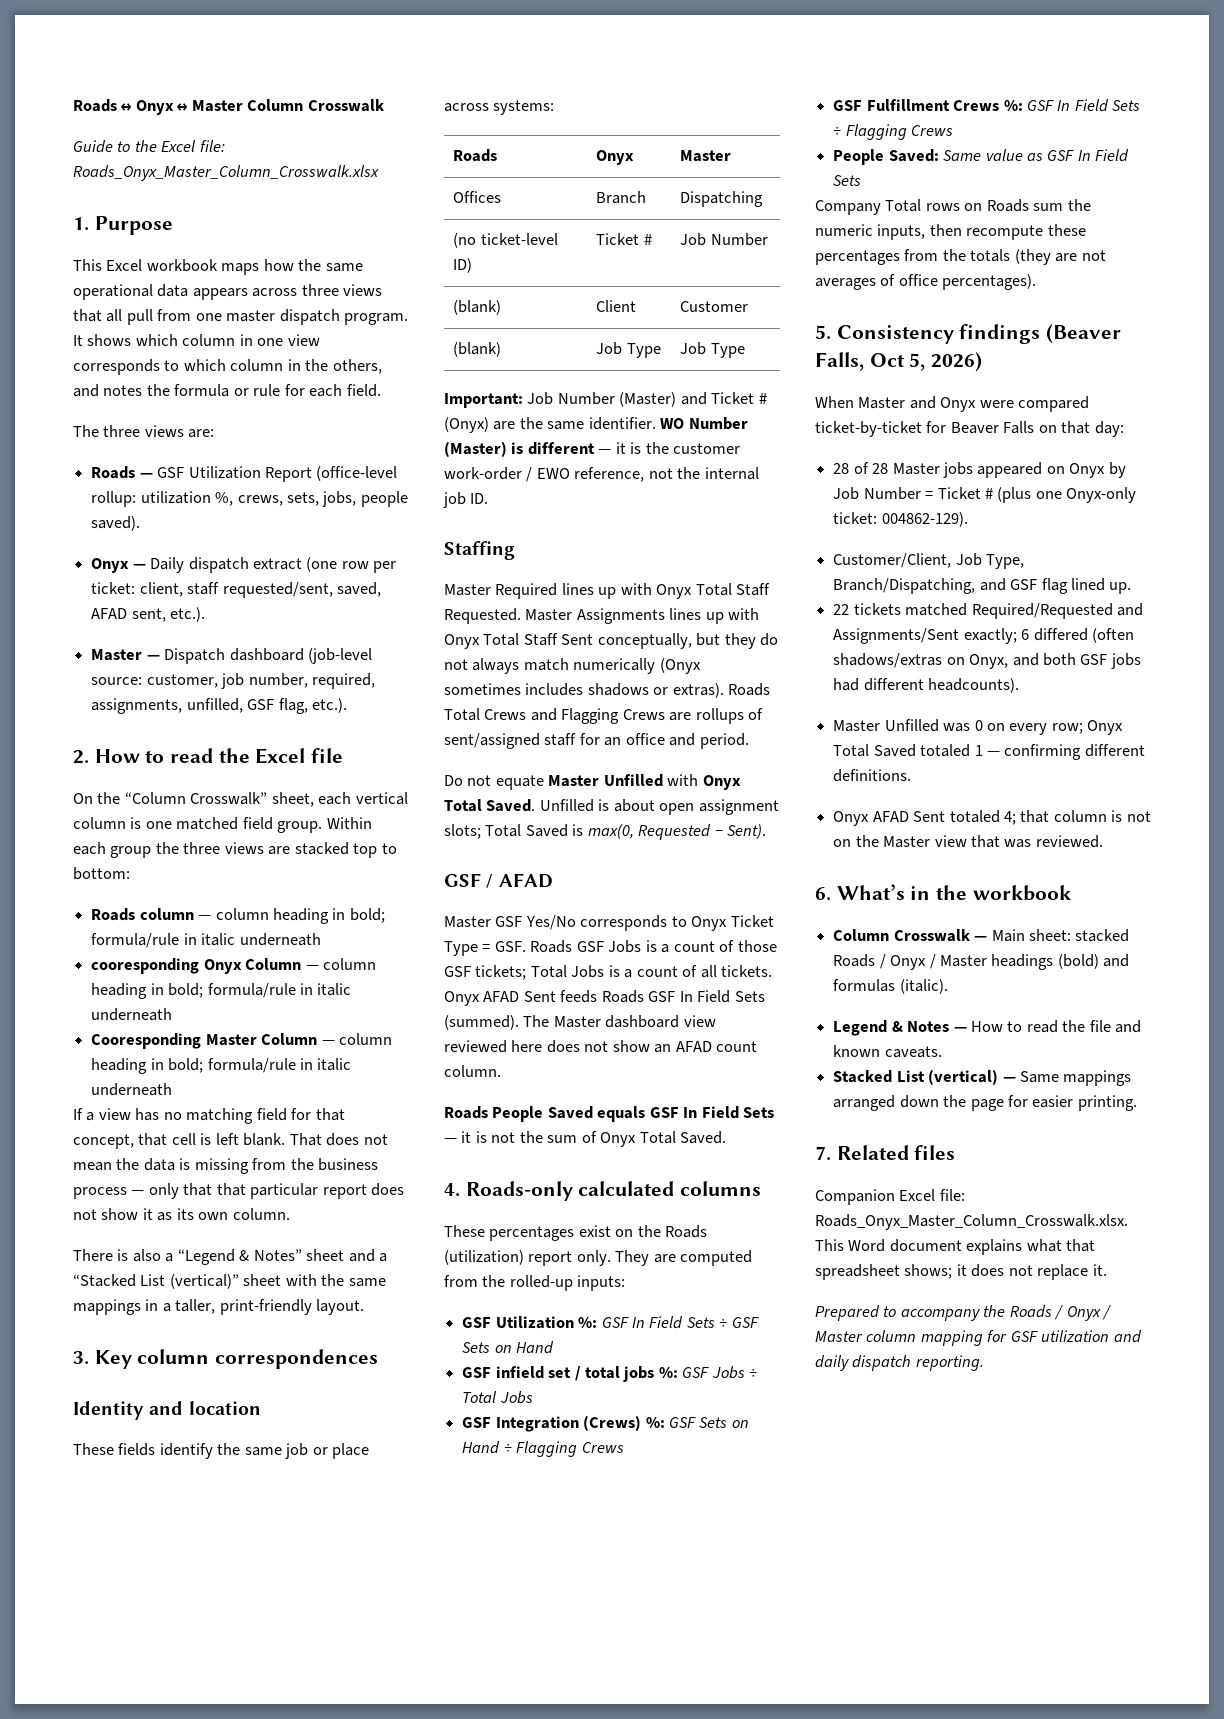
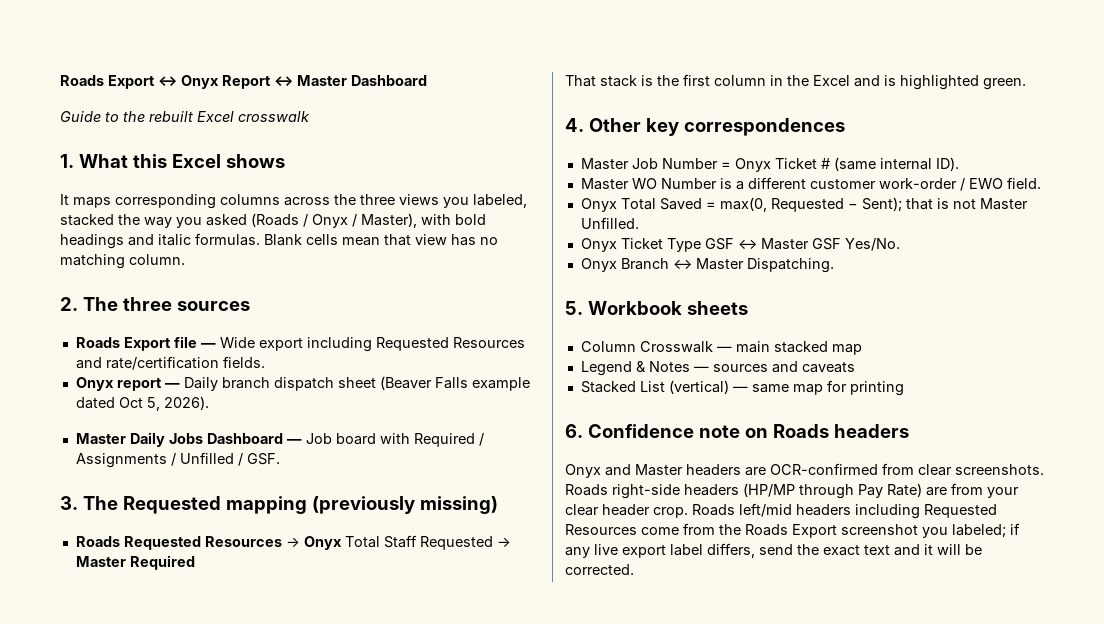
- Roads ↔ Onyx ↔ Master Column Crosswalk
+ Roads Export ↔ Onyx Report ↔ Master Dashboard
- Guide to the Excel file: Roads_Onyx_Master_Column_Crosswalk.xlsx
- 1. Purpose
- This Excel workbook maps how the same operational data appears across three views that all pull from one master dispatch program. It shows which column in one view corresponds to which column in the others, and notes the formula or rule for each field.
- The three views are:
- Roads — GSF Utilization Report (office-level rollup: utilization %, crews, sets, jobs, people saved).
- Onyx — Daily dispatch extract (one row per ticket: client, staff requested/sent, saved, AFAD sent, etc.).
- Master — Dispatch dashboard (job-level source: customer, job number, required, assignments, unfilled, GSF flag, etc.).
- 2. How to read the Excel file
- On the “Column Crosswalk” sheet, each vertical column is one matched field group. Within each group the three views are stacked top to bottom:
- Roads column — column heading in bold; formula/rule in italic underneath
- cooresponding Onyx Column — column heading in bold; formula/rule in italic underneath
- Cooresponding Master Column — column heading in bold; formula/rule in italic underneath
- If a view has no matching field for that concept, that cell is left blank. That does not mean the data is missing from the business process — only that that particular report does not show it as its own column.
- There is also a “Legend & Notes” sheet and a “Stacked List (vertical)” sheet with the same mappings in a taller, print-friendly layout.
- 3. Key column correspondences
- Identity and location
- These fields identify the same job or place across systems:
- Roads | Onyx | Master
- Offices | Branch | Dispatching
- (no ticket-level ID) | Ticket # | Job Number
- (blank) | Client | Customer
- (blank) | Job Type | Job Type
- Important: Job Number (Master) and Ticket # (Onyx) are the same identifier. WO Number (Master) is different — it is the customer work-order / EWO reference, not the internal job ID.
- Staffing
- Master Required lines up with Onyx Total Staff Requested. Master Assignments lines up with Onyx Total Staff Sent conceptually, but they do not always match numerically (Onyx sometimes includes shadows or extras). Roads Total Crews and Flagging Crews are rollups of sent/assigned staff for an office and period.
- Do not equate Master Unfilled with Onyx Total Saved. Unfilled is about open assignment slots; Total Saved is max(0, Requested − Sent).
- GSF / AFAD
- Master GSF Yes/No corresponds to Onyx Ticket Type = GSF. Roads GSF Jobs is a count of those GSF tickets; Total Jobs is a count of all tickets. Onyx AFAD Sent feeds Roads GSF In Field Sets (summed). The Master dashboard view reviewed here does not show an AFAD count column.
- Roads People Saved equals GSF In Field Sets — it is not the sum of Onyx Total Saved.
- 4. Roads-only calculated columns
- These percentages exist on the Roads (utilization) report only. They are computed from the rolled-up inputs:
- GSF Utilization %: GSF In Field Sets ÷ GSF Sets on Hand
- GSF infield set / total jobs %: GSF Jobs ÷ Total Jobs
- GSF Integration (Crews) %: GSF Sets on Hand ÷ Flagging Crews
- GSF Fulfillment Crews %: GSF In Field Sets ÷ Flagging Crews
- People Saved: Same value as GSF In Field Sets
- Company Total rows on Roads sum the numeric inputs, then recompute these percentages from the totals (they are not averages of office percentages).
- 5. Consistency findings (Beaver Falls, Oct 5, 2026)
- When Master and Onyx were compared ticket-by-ticket for Beaver Falls on that day:
- 28 of 28 Master jobs appeared on Onyx by Job Number = Ticket # (plus one Onyx-only ticket: 004862-129).
- Customer/Client, Job Type, Branch/Dispatching, and GSF flag lined up.
- 22 tickets matched Required/Requested and Assignments/Sent exactly; 6 differed (often shadows/extras on Onyx, and both GSF jobs had different headcounts).
- Master Unfilled was 0 on every row; Onyx Total Saved totaled 1 — confirming different definitions.
- Onyx AFAD Sent totaled 4; that column is not on the Master view that was reviewed.
- 6. What’s in the workbook
- Column Crosswalk — Main sheet: stacked Roads / Onyx / Master headings (bold) and formulas (italic).
- Legend & Notes — How to read the file and known caveats.
- Stacked List (vertical) — Same mappings arranged down the page for easier printing.
- 7. Related files
- Companion Excel file: Roads_Onyx_Master_Column_Crosswalk.xlsx. This Word document explains what that spreadsheet shows; it does not replace it.
- Prepared to accompany the Roads / Onyx / Master column mapping for GSF utilization and daily dispatch reporting.
+ Guide to the rebuilt Excel crosswalk
+ 1. What this Excel shows
+ It maps corresponding columns across the three views you labeled, stacked the way you asked (Roads / Onyx / Master), with bold headings and italic formulas. Blank cells mean that view has no matching column.
+ 2. The three sources
+ Roads Export file — Wide export including Requested Resources and rate/certification fields.
+ Onyx report — Daily branch dispatch sheet (Beaver Falls example dated Oct 5, 2026).
+ Master Daily Jobs Dashboard — Job board with Required / Assignments / Unfilled / GSF.
+ 3. The Requested mapping (previously missing)
+ Roads Requested Resources → Onyx Total Staff Requested → Master Required
+ That stack is the first column in the Excel and is highlighted green.
+ 4. Other key correspondences
+ Master Job Number = Onyx Ticket # (same internal ID).
+ Master WO Number is a different customer work-order / EWO field.
+ Onyx Total Saved = max(0, Requested − Sent); that is not Master Unfilled.
+ Onyx Ticket Type GSF ↔ Master GSF Yes/No.
+ Onyx Branch ↔ Master Dispatching.
+ 5. Workbook sheets
+ Column Crosswalk — main stacked map
+ Legend & Notes — sources and caveats
+ Stacked List (vertical) — same map for printing
+ 6. Confidence note on Roads headers
+ Onyx and Master headers are OCR-confirmed from clear screenshots. Roads right-side headers (HP/MP through Pay Rate) are from your clear header crop. Roads left/mid headers including Requested Resources come from the Roads Export screenshot you labeled; if any live export label differs, send the exact text and it will be corrected.

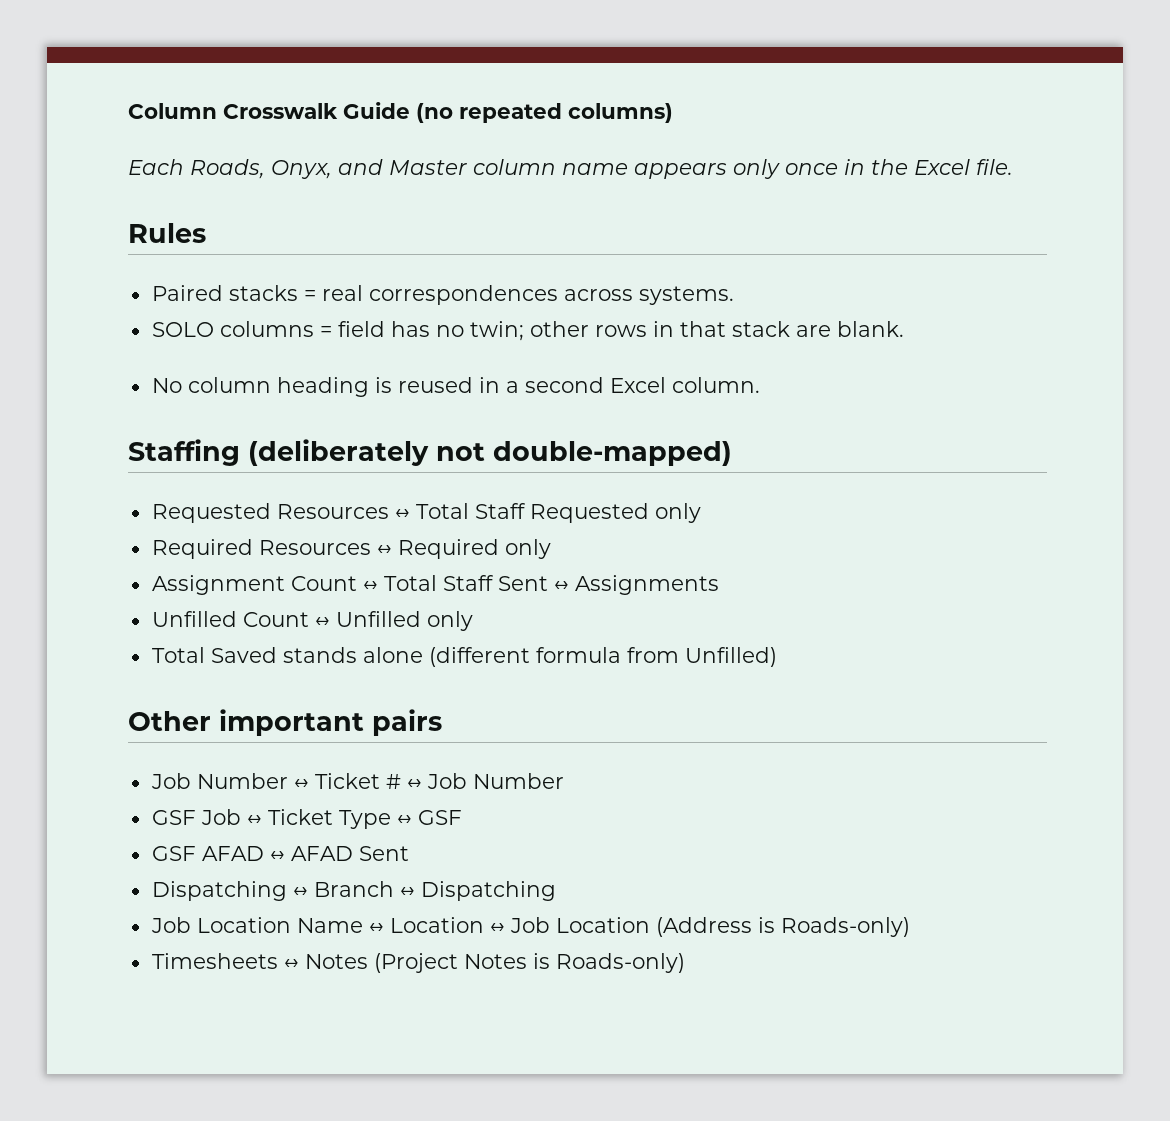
- Roads Export ↔ Onyx Report ↔ Master Dashboard
- Guide to the rebuilt Excel crosswalk
- 1. What this Excel shows
- It maps corresponding columns across the three views you labeled, stacked the way you asked (Roads / Onyx / Master), with bold headings and italic formulas. Blank cells mean that view has no matching column.
- 2. The three sources
- Roads Export file — Wide export including Requested Resources and rate/certification fields.
- Onyx report — Daily branch dispatch sheet (Beaver Falls example dated Oct 5, 2026).
- Master Daily Jobs Dashboard — Job board with Required / Assignments / Unfilled / GSF.
- 3. The Requested mapping (previously missing)
- Roads Requested Resources → Onyx Total Staff Requested → Master Required
- That stack is the first column in the Excel and is highlighted green.
- 4. Other key correspondences
- Master Job Number = Onyx Ticket # (same internal ID).
- Master WO Number is a different customer work-order / EWO field.
- Onyx Total Saved = max(0, Requested − Sent); that is not Master Unfilled.
- Onyx Ticket Type GSF ↔ Master GSF Yes/No.
- Onyx Branch ↔ Master Dispatching.
- 5. Workbook sheets
- Column Crosswalk — main stacked map
- Legend & Notes — sources and caveats
- Stacked List (vertical) — same map for printing
- 6. Confidence note on Roads headers
- Onyx and Master headers are OCR-confirmed from clear screenshots. Roads right-side headers (HP/MP through Pay Rate) are from your clear header crop. Roads left/mid headers including Requested Resources come from the Roads Export screenshot you labeled; if any live export label differs, send the exact text and it will be corrected.
+ Column Crosswalk Guide (no repeated columns)
+ Each Roads, Onyx, and Master column name appears only once in the Excel file.
+ Rules
+ Paired stacks = real correspondences across systems.
+ SOLO columns = field has no twin; other rows in that stack are blank.
+ No column heading is reused in a second Excel column.
+ Staffing (deliberately not double-mapped)
+ Requested Resources ↔ Total Staff Requested only
+ Required Resources ↔ Required only
+ Assignment Count ↔ Total Staff Sent ↔ Assignments
+ Unfilled Count ↔ Unfilled only
+ Total Saved stands alone (different formula from Unfilled)
+ Other important pairs
+ Job Number ↔ Ticket # ↔ Job Number
+ GSF Job ↔ Ticket Type ↔ GSF
+ GSF AFAD ↔ AFAD Sent
+ Dispatching ↔ Branch ↔ Dispatching
+ Job Location Name ↔ Location ↔ Job Location (Address is Roads-only)
+ Timesheets ↔ Notes (Project Notes is Roads-only)

